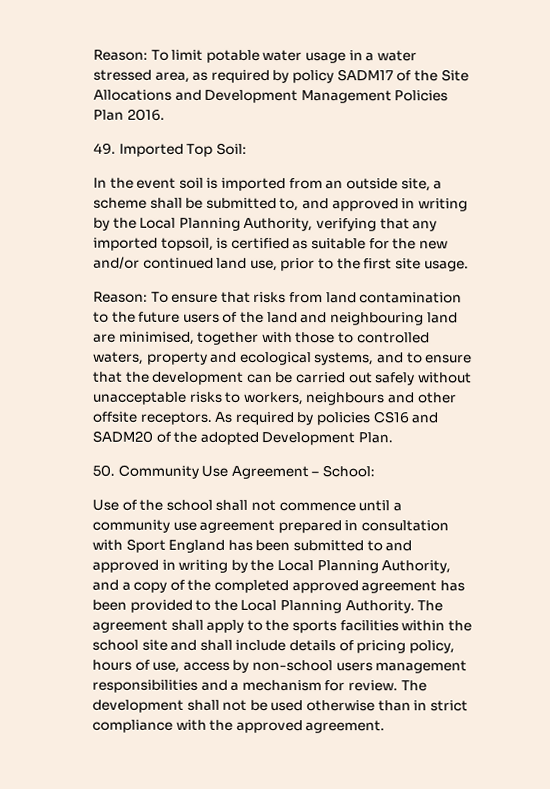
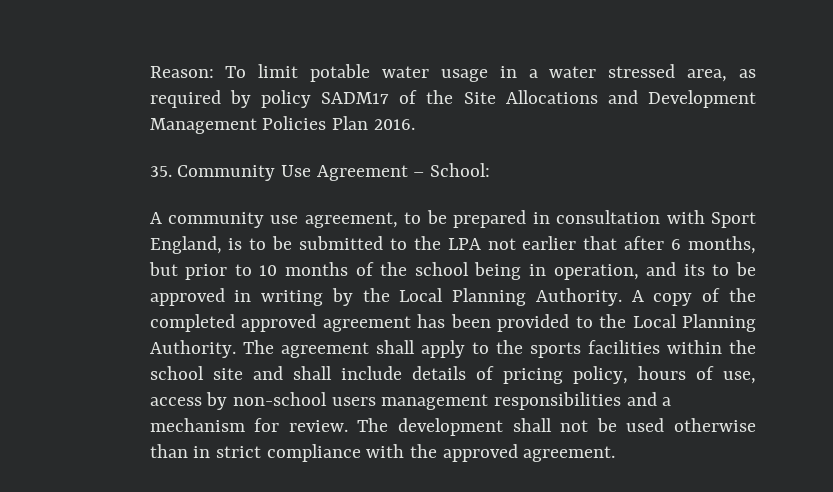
- 49. Imported Top Soil:
- In the event soil is imported from an outside site, a scheme shall be submitted to, and approved in writing by the Local Planning Authority, verifying that any imported topsoil, is certified as suitable for the new and/or continued land use, prior to the first site usage.
- Reason: To ensure that risks from land contamination to the future users of the land and neighbouring land are minimised, together with those to controlled waters, property and ecological systems, and to ensure that the development can be carried out safely without unacceptable risks to workers, neighbours and other offsite receptors. As required by policies CS16 and SADM20 of the adopted Development Plan.
- 50. Community Use Agreement – School:
- Use of the school shall not commence until a community use agreement prepared in consultation with Sport England has been submitted to and approved in writing by the Local Planning Authority, and a copy of the completed approved agreement has been provided to the Local Planning Authority.
+ 35. Community Use Agreement – School:
+ A community use agreement, to be prepared in consultation with Sport England, is to be submitted to the LPA not earlier that after 6 months, but prior to 10 months of the school being in operation, and its to be approved in writing by the Local Planning Authority. A copy of the completed approved agreement has been provided to the Local Planning Authority.

